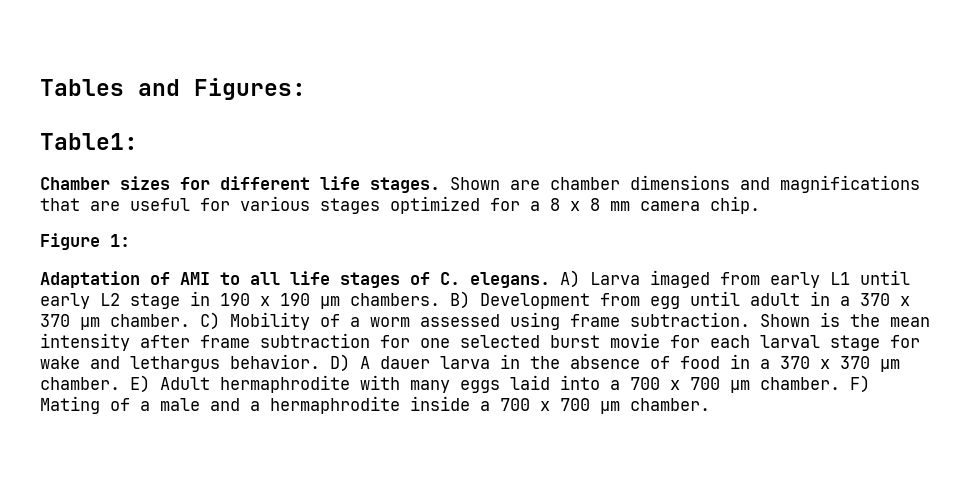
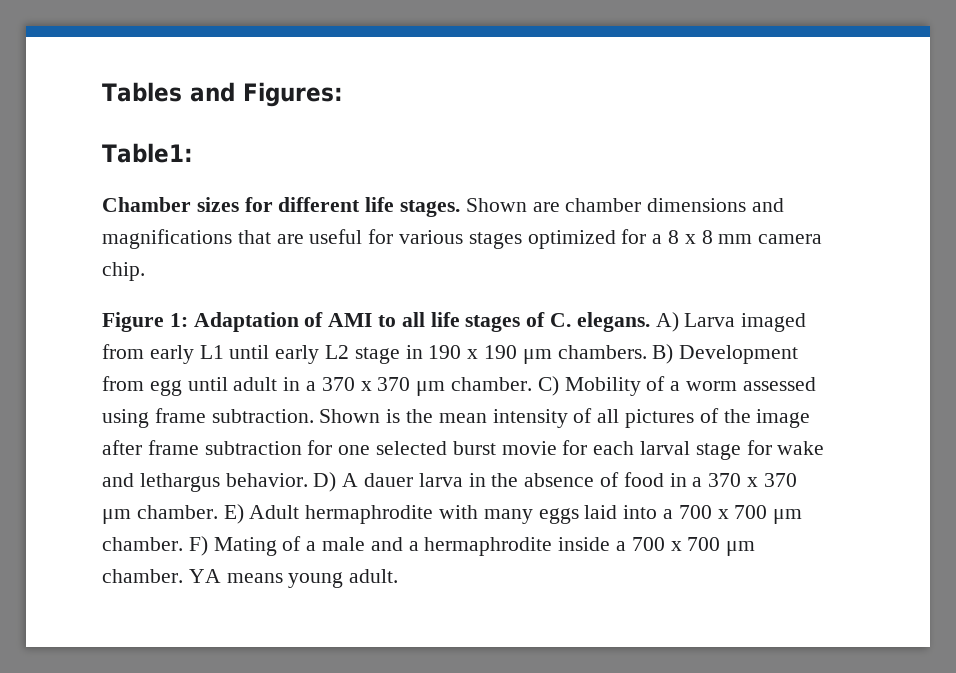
- Figure 1:
- Adaptation of AMI to all life stages of C. elegans.
+ Figure 1: Adaptation of AMI to all life stages of C. elegans.
- Shown is the mean intensity after frame subtraction for one selected burst movie for each larval stage for wake and lethargus behavior.
+ Shown is the mean intensity of all pictures of the image after frame subtraction for one selected burst movie for each larval stage for wake and lethargus behavior.
+ YA means young adult.

